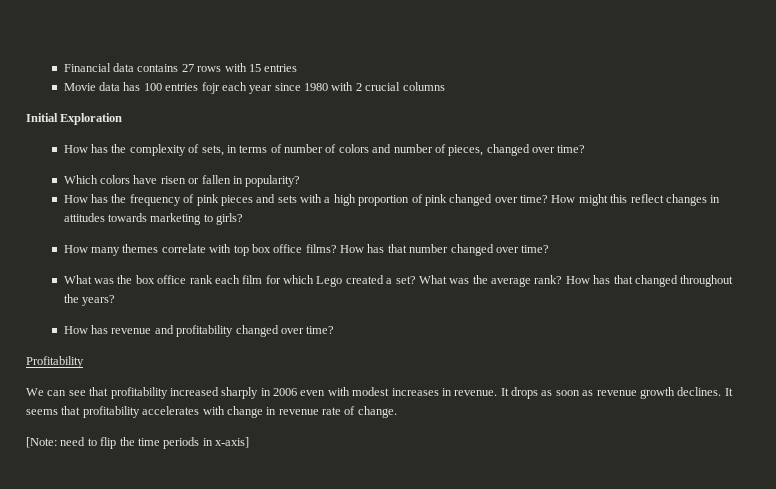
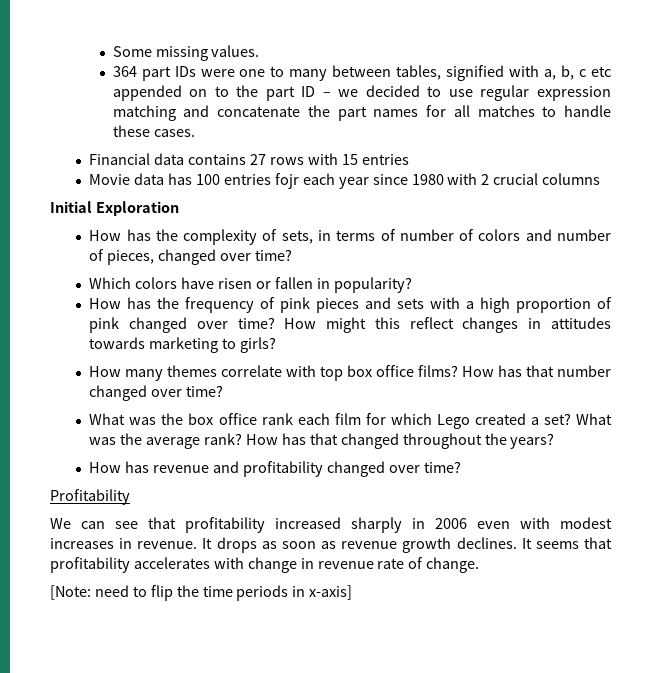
+ Some missing values.
+ 364 part IDs were one to many between tables, signified with a, b, c etc appended on to the part ID – we decided to use regular expression matching and concatenate the part names for all matches to handle these cases.

